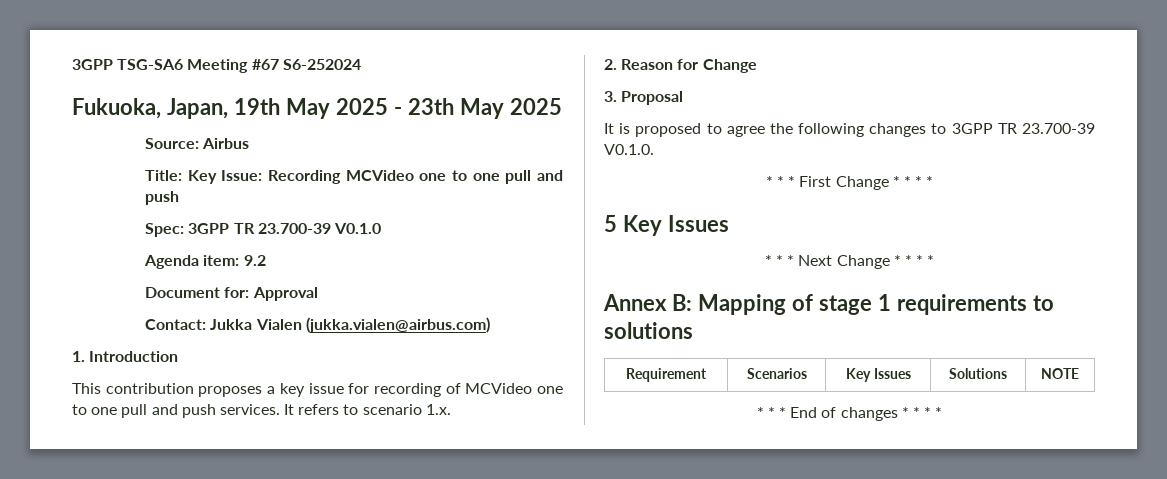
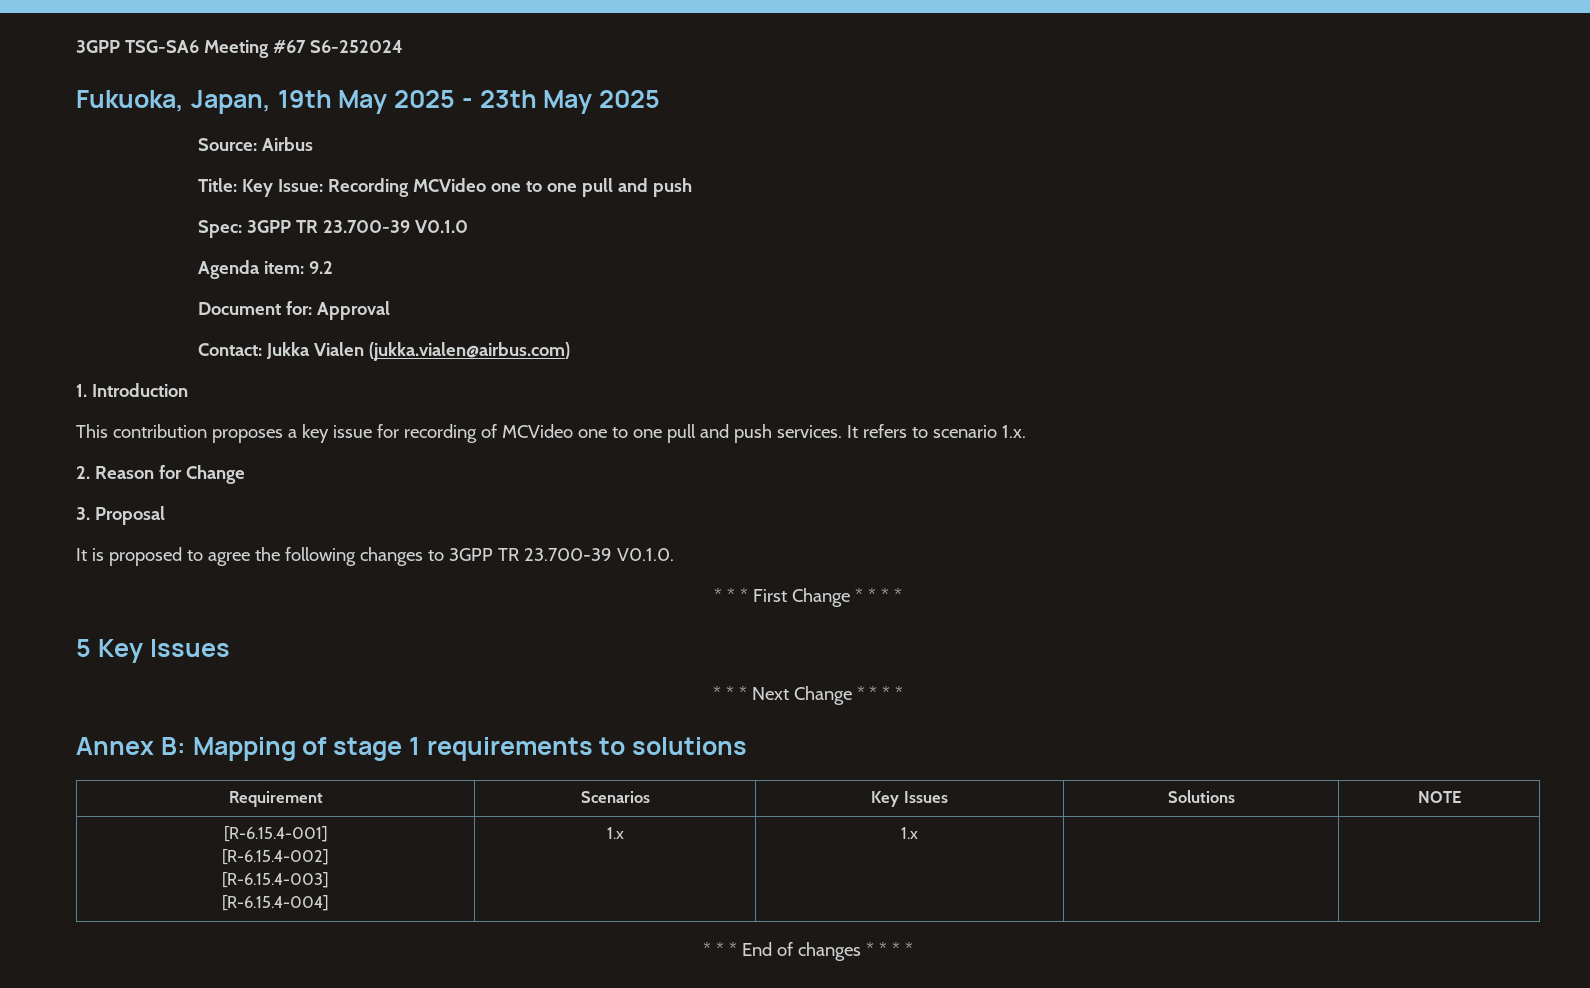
+ [R-6.15.4-001]
+ [R-6.15.4-002]
+ [R-6.15.4-003]
+ [R-6.15.4-004] | 1.x | 1.x | |

